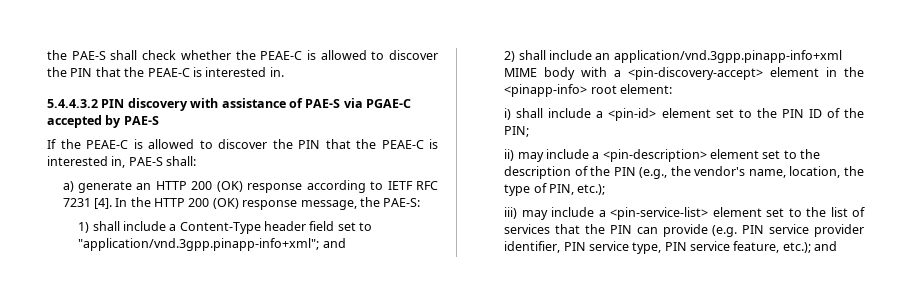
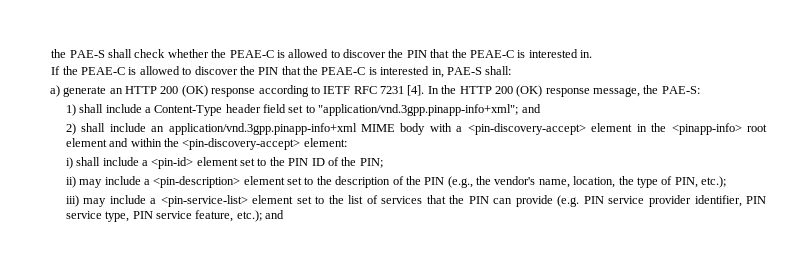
- 5.4.4.3.2 PIN discovery with assistance of PAE-S via PGAE-C accepted by PAE-S
- 2) shall include an application/vnd.3gpp.pinapp-info+xml MIME body with a <pin-discovery-accept> element in the <pinapp-info> root element:
+ 2) shall include an application/vnd.3gpp.pinapp-info+xml MIME body with a <pin-discovery-accept> element in the <pinapp-info> root element and within the <pin-discovery-accept> element:

